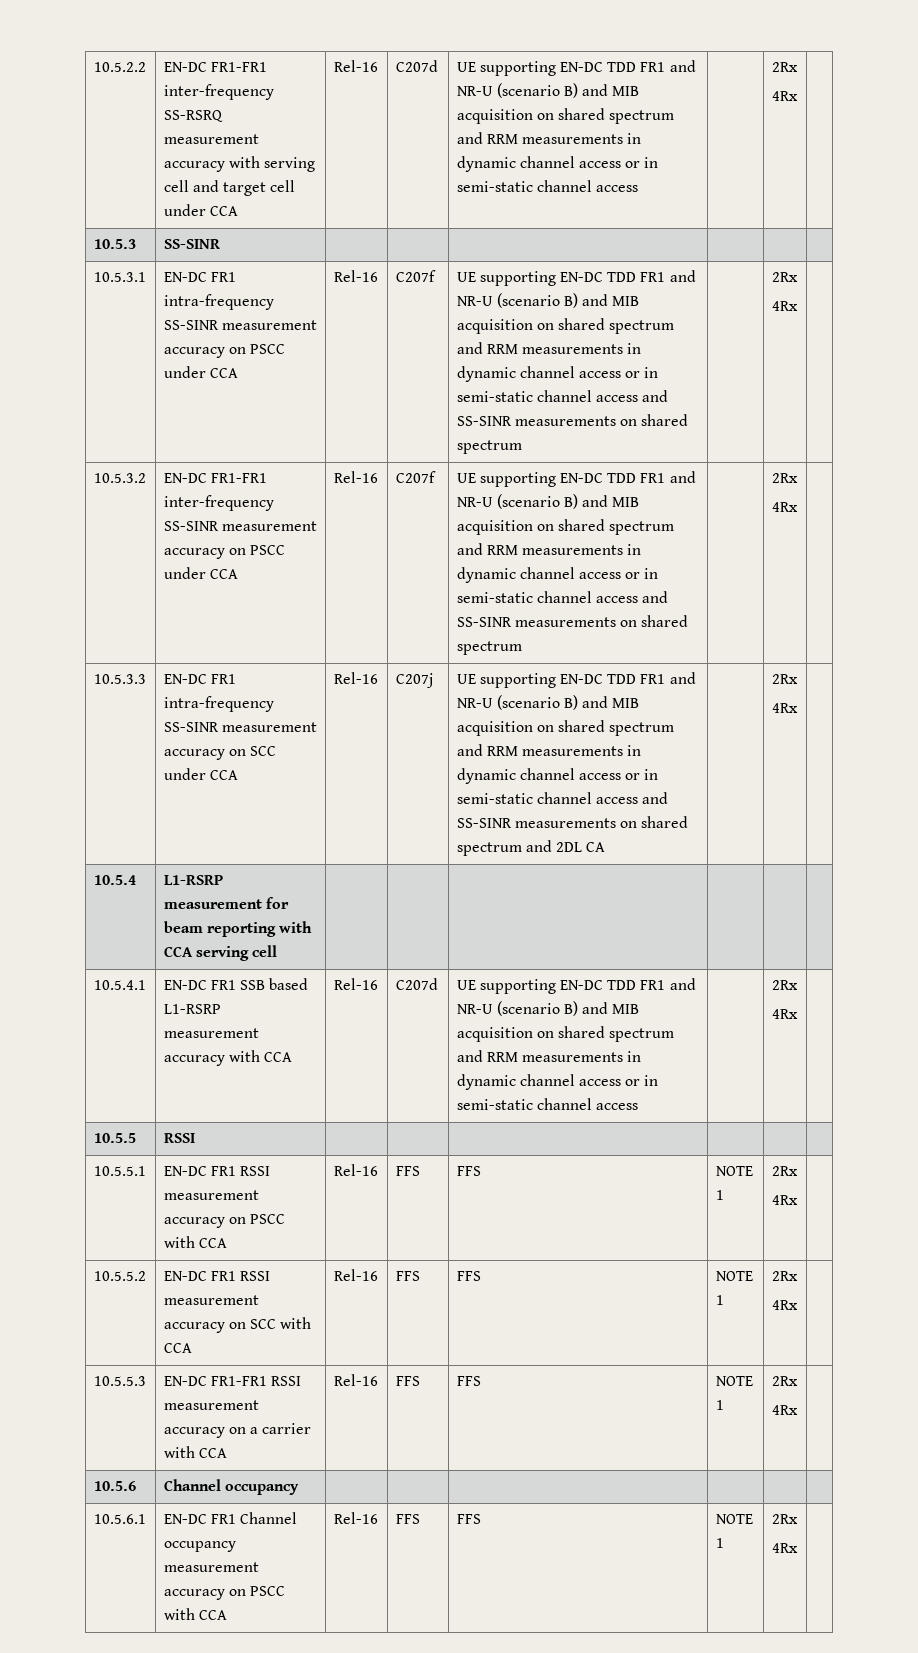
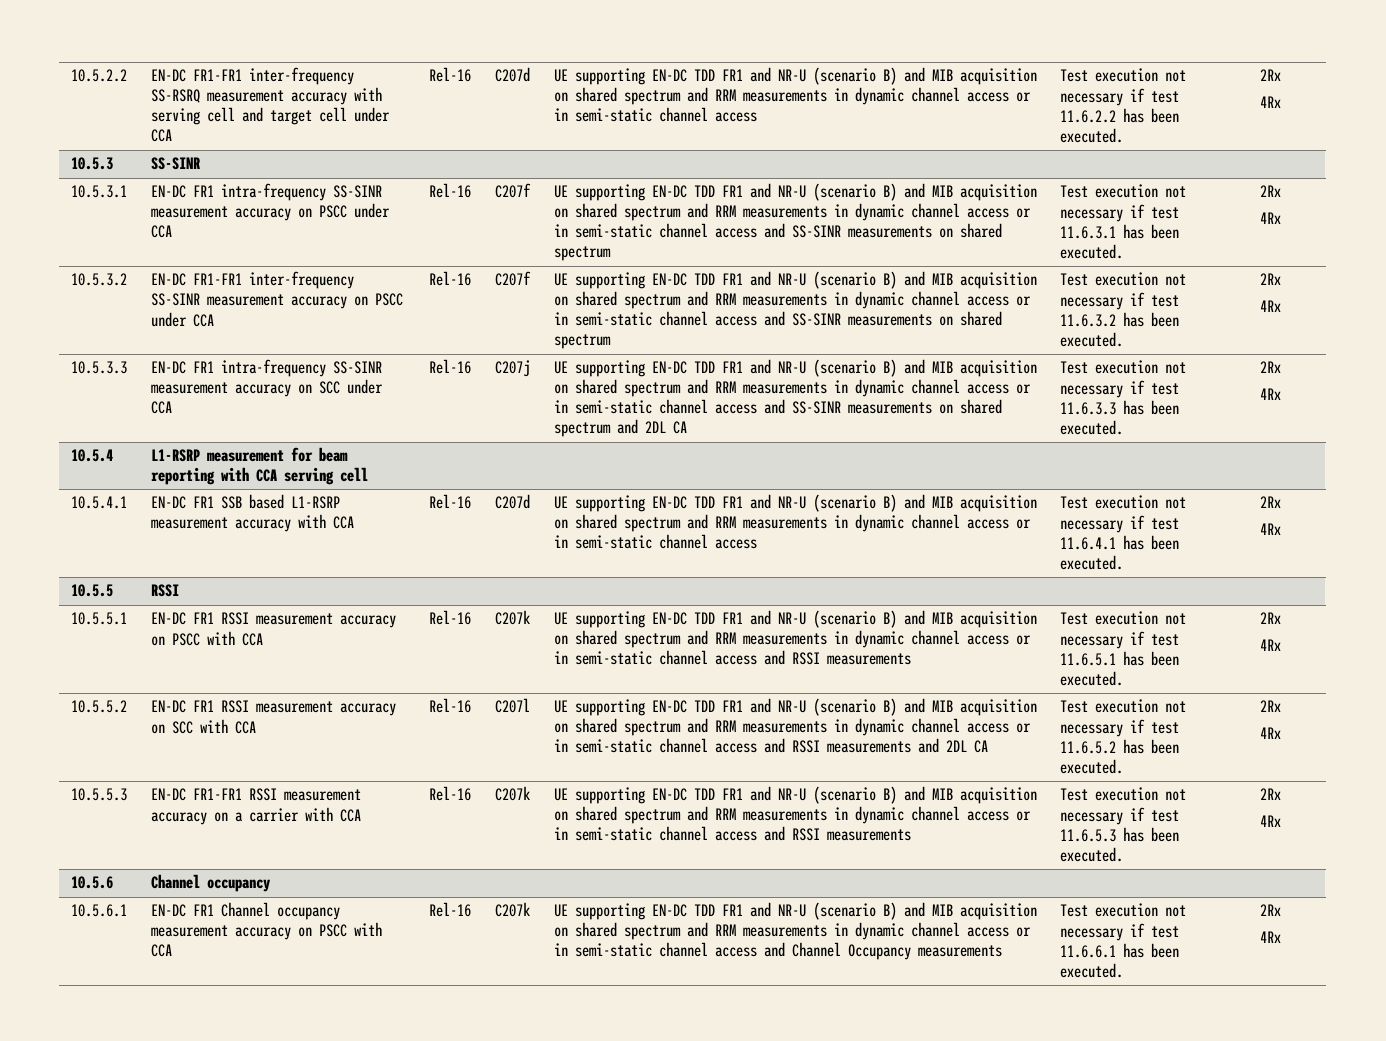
+ Test execution not necessary if test 11.6.2.2 has been executed.
+ Test execution not necessary if test 11.6.3.1 has been executed.
+ Test execution not necessary if test 11.6.3.2 has been executed.
+ Test execution not necessary if test 11.6.3.3 has been executed.
+ Test execution not necessary if test 11.6.4.1 has been executed.
- EN-DC FR1 RSSI measurement accuracy on PSCC with CCA | Rel-16 | FFS | FFS | NOTE 1
+ EN-DC FR1 RSSI measurement accuracy on PSCC with CCA | Rel-16 | C207k | UE supporting EN-DC TDD FR1 and NR-U (scenario B) and MIB acquisition on shared spectrum and RRM measurements in dynamic channel access or in semi-static channel access and RSSI measurements | Test execution not necessary if test 11.6.5.1 has been executed.
- EN-DC FR1 RSSI measurement accuracy on SCC with CCA | Rel-16 | FFS | FFS | NOTE 1
+ EN-DC FR1 RSSI measurement accuracy on SCC with CCA | Rel-16 | C207l | UE supporting EN-DC TDD FR1 and NR-U (scenario B) and MIB acquisition on shared spectrum and RRM measurements in dynamic channel access or in semi-static channel access and RSSI measurements and 2DL CA | Test execution not necessary if test 11.6.5.2 has been executed.
- EN-DC FR1-FR1 RSSI measurement accuracy on a carrier with CCA | Rel-16 | FFS | FFS | NOTE 1
+ EN-DC FR1-FR1 RSSI measurement accuracy on a carrier with CCA | Rel-16 | C207k | UE supporting EN-DC TDD FR1 and NR-U (scenario B) and MIB acquisition on shared spectrum and RRM measurements in dynamic channel access or in semi-static channel access and RSSI measurements | Test execution not necessary if test 11.6.5.3 has been executed.
- EN-DC FR1 Channel occupancy measurement accuracy on PSCC with CCA | Rel-16 | FFS | FFS | NOTE 1
+ EN-DC FR1 Channel occupancy measurement accuracy on PSCC with CCA | Rel-16 | C207k | UE supporting EN-DC TDD FR1 and NR-U (scenario B) and MIB acquisition on shared spectrum and RRM measurements in dynamic channel access or in semi-static channel access and Channel Occupancy measurements | Test execution not necessary if test 11.6.6.1 has been executed.

